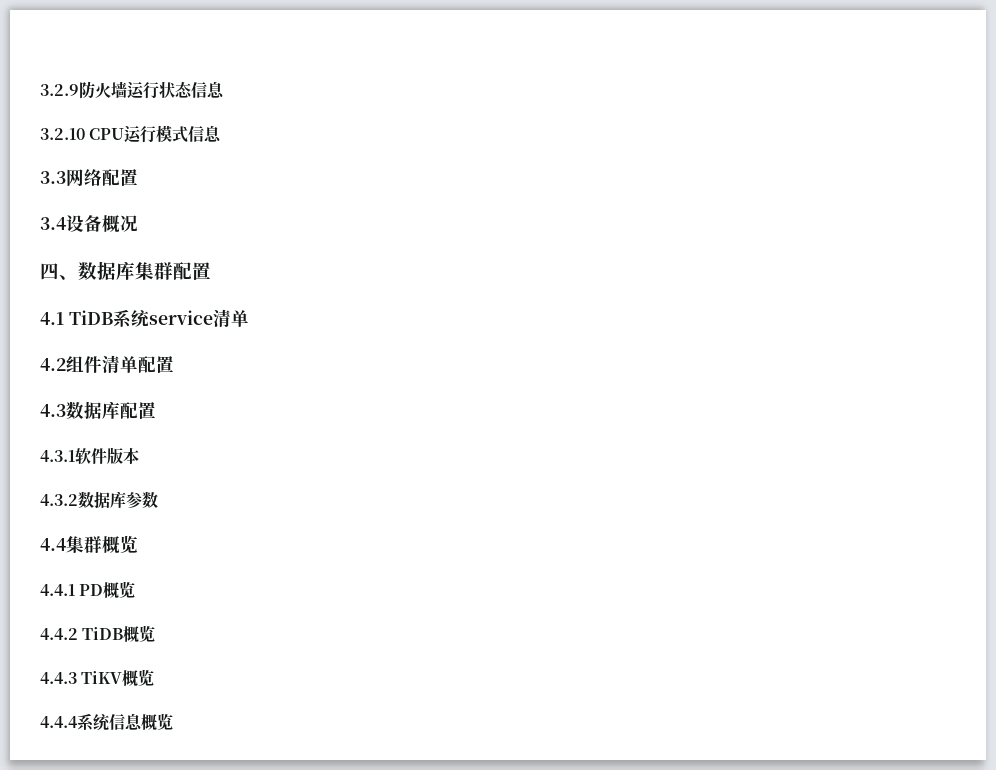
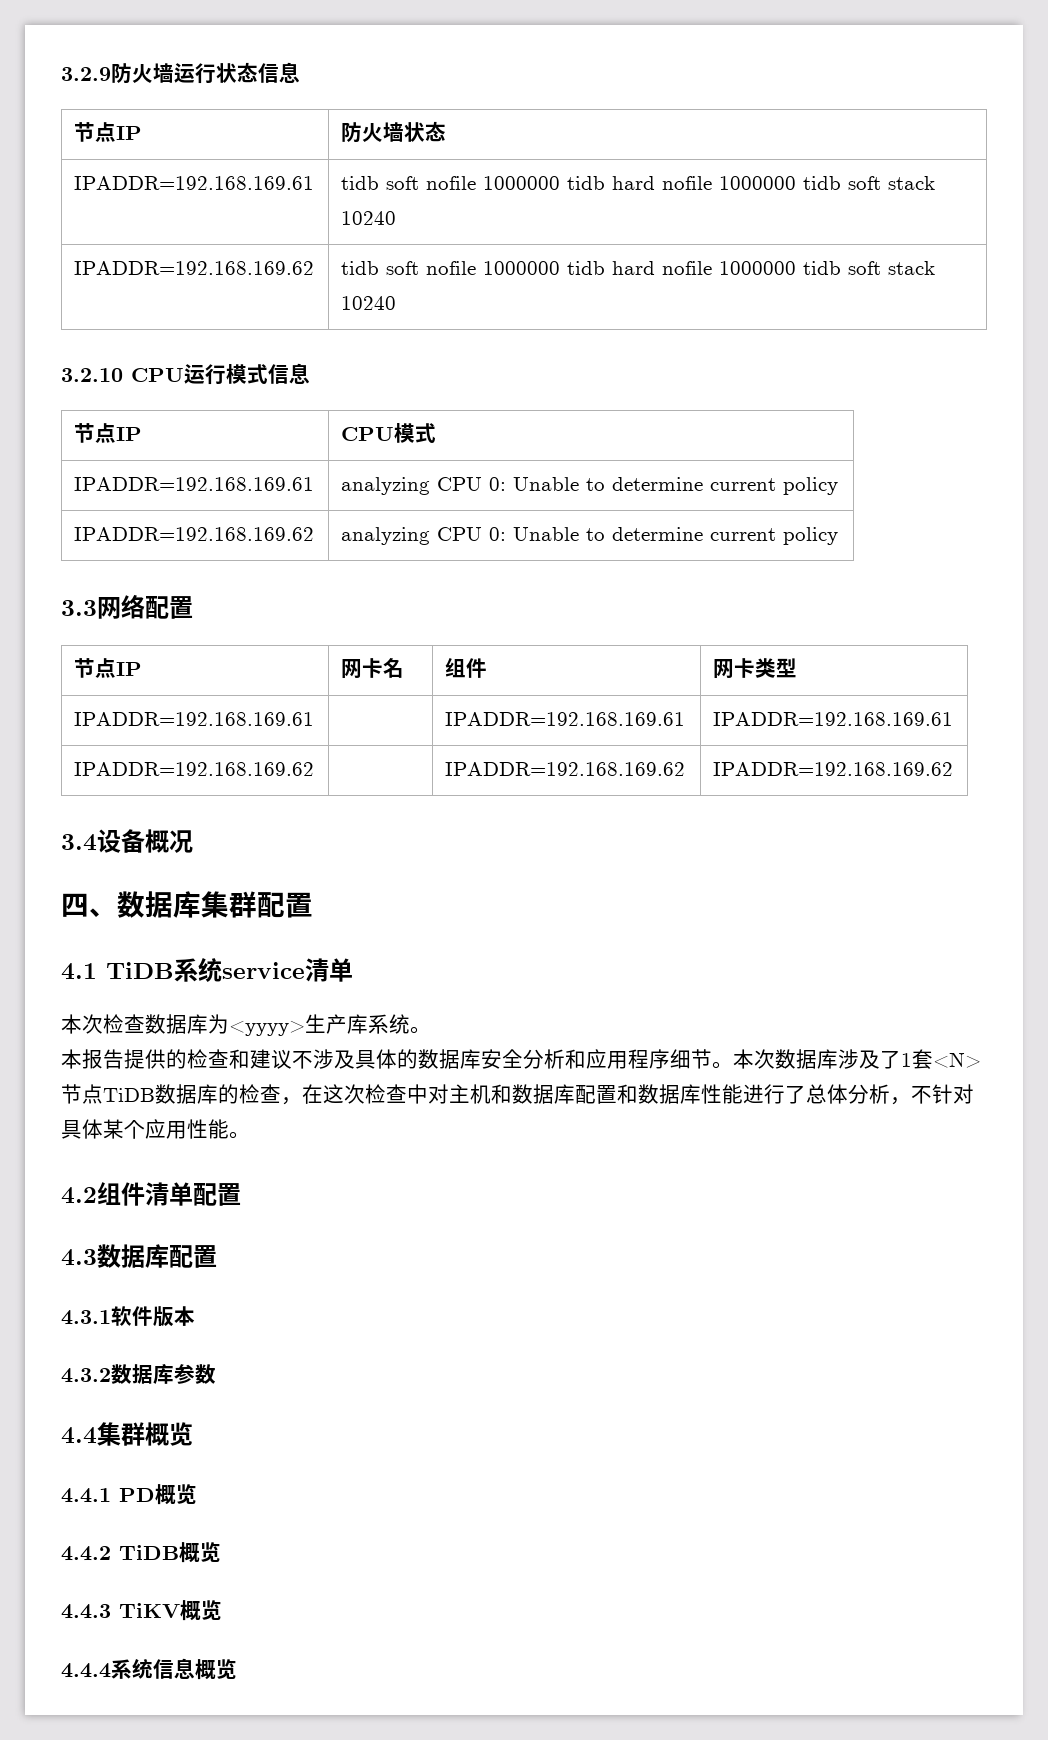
+ 节点IP | 防火墙状态
+ IPADDR=192.168.169.61 | tidb soft nofile 1000000 tidb hard nofile 1000000 tidb soft stack 10240
+ IPADDR=192.168.169.62 | tidb soft nofile 1000000 tidb hard nofile 1000000 tidb soft stack 10240
+ 节点IP | CPU模式
+ IPADDR=192.168.169.61 | analyzing CPU 0: Unable to determine current policy
+ IPADDR=192.168.169.62 | analyzing CPU 0: Unable to determine current policy
  3.3网络配置
+ 节点IP | 网卡名 | 组件 | 网卡类型
+ IPADDR=192.168.169.61 | | IPADDR=192.168.169.61 | IPADDR=192.168.169.61
+ IPADDR=192.168.169.62 | | IPADDR=192.168.169.62 | IPADDR=192.168.169.62
+ 本次检查数据库为<yyyy>生产库系统。
+ 本报告提供的检查和建议不涉及具体的数据库安全分析和应用程序细节。本次数据库涉及了1套<N>节点TiDB数据库的检查，在这次检查中对主机和数据库配置和数据库性能进行了总体分析，不针对具体某个应用性能。

